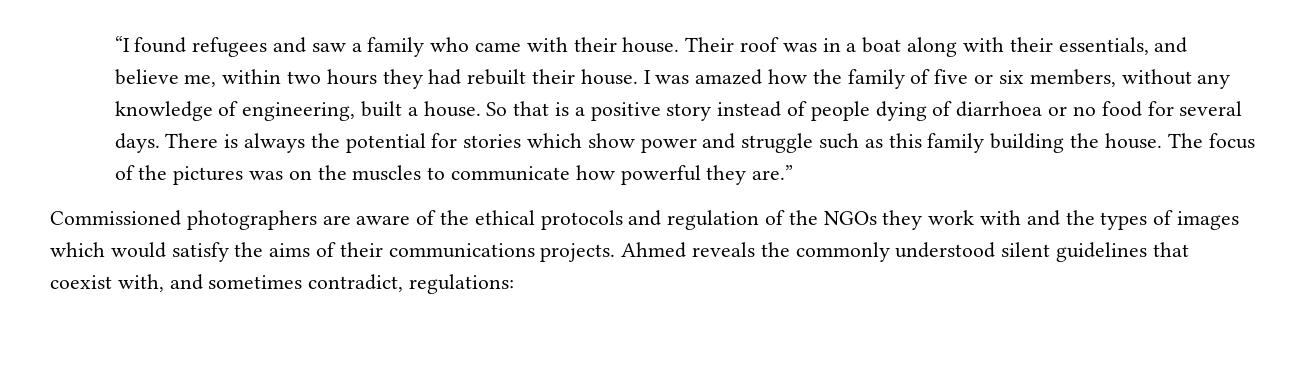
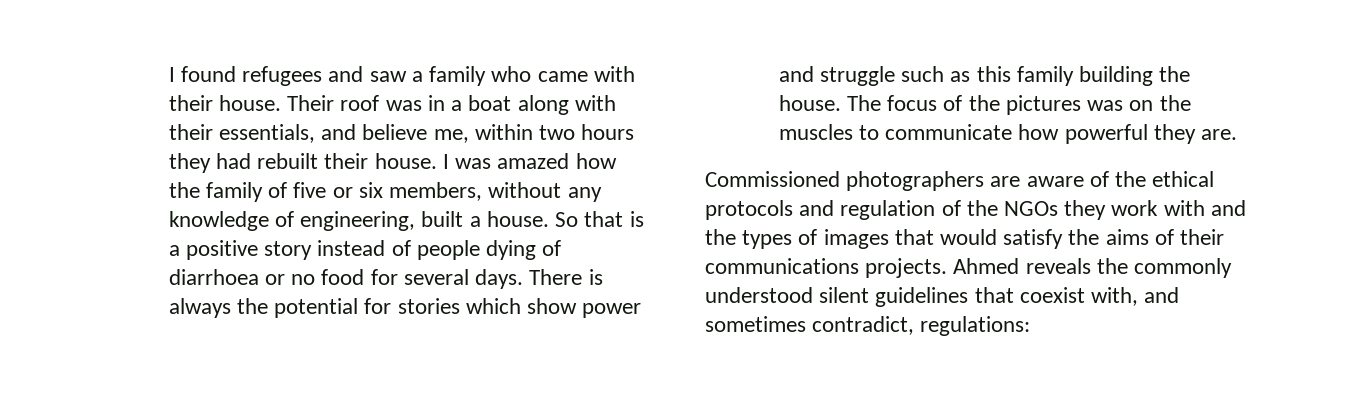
- “I found refugees and saw a family who came with their house.
+ I found refugees and saw a family who came with their house.
- The focus of the pictures was on the muscles to communicate how powerful they are.”
+ The focus of the pictures was on the muscles to communicate how powerful they are.
- Commissioned photographers are aware of the ethical protocols and regulation of the NGOs they work with and the types of images which would satisfy the aims of their communications projects.
+ Commissioned photographers are aware of the ethical protocols and regulation of the NGOs they work with and the types of images that would satisfy the aims of their communications projects.

